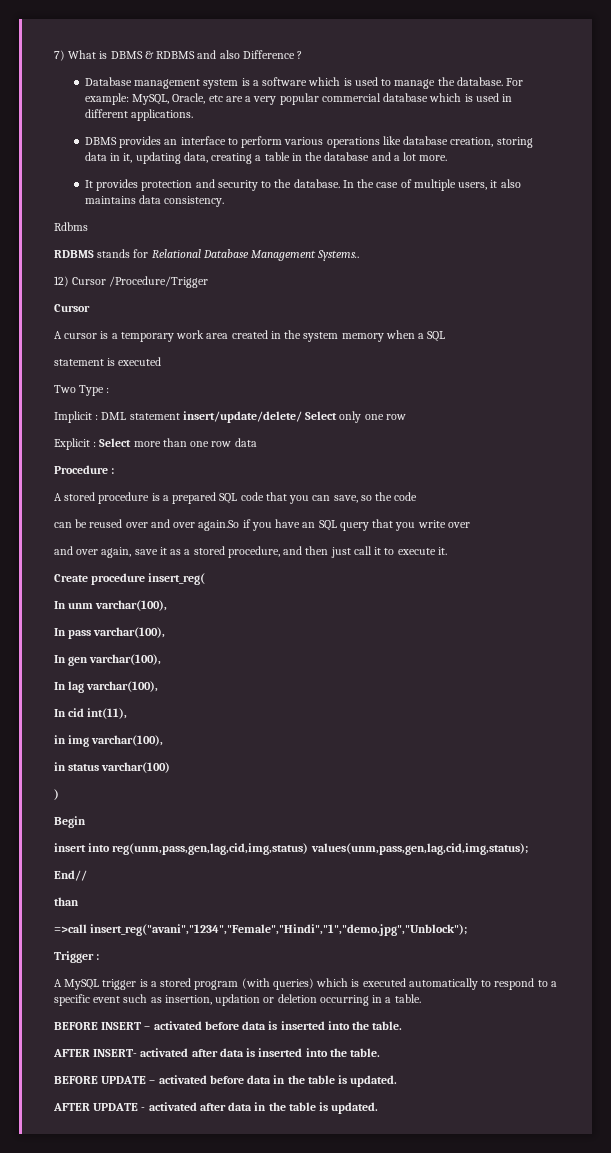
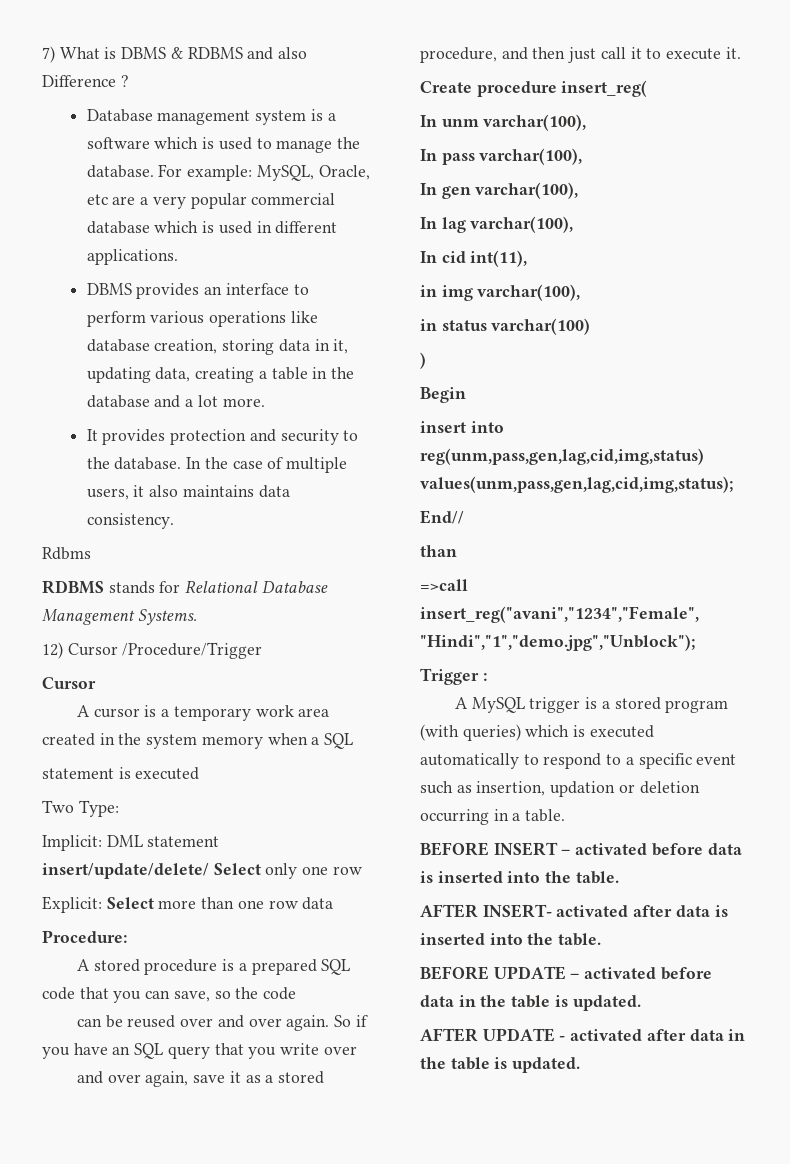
- RDBMS stands for Relational Database Management Systems..
+ RDBMS stands for Relational Database Management Systems.
- Two Type :
- Implicit : DML statement insert/update/delete/ Select only one row
+ Two Type:
+ Implicit: DML statement insert/update/delete/ Select only one row
- Explicit : Select more than one row data
+ Explicit: Select more than one row data
- Procedure :
+ Procedure:
- can be reused over and over again.So if you have an SQL query that you write over
+ can be reused over and over again. So if you have an SQL query that you write over

